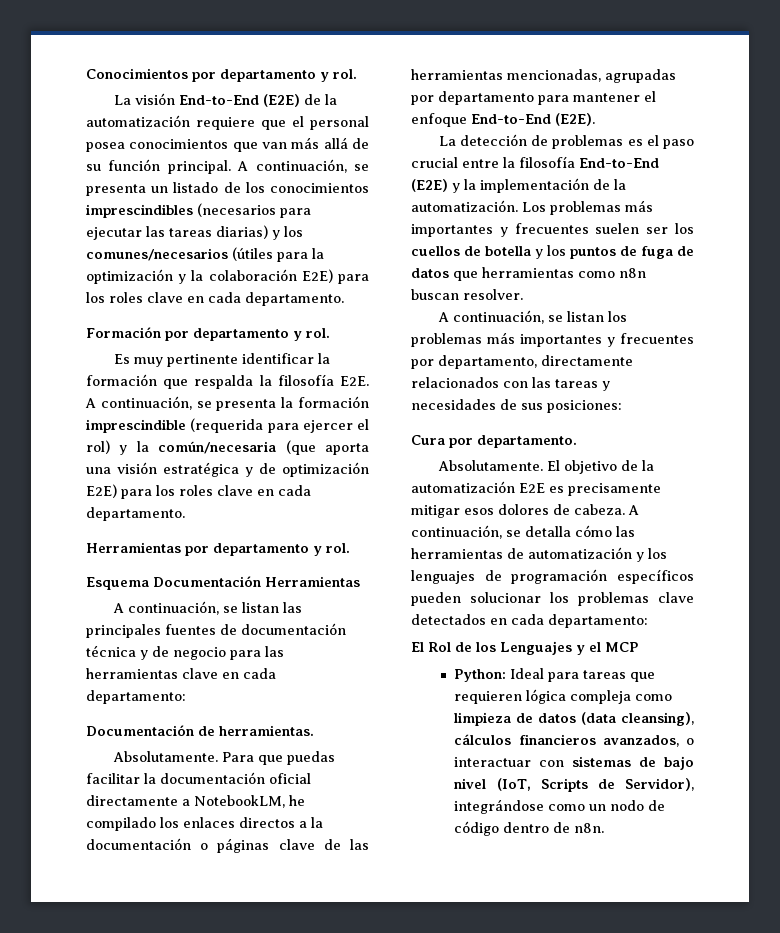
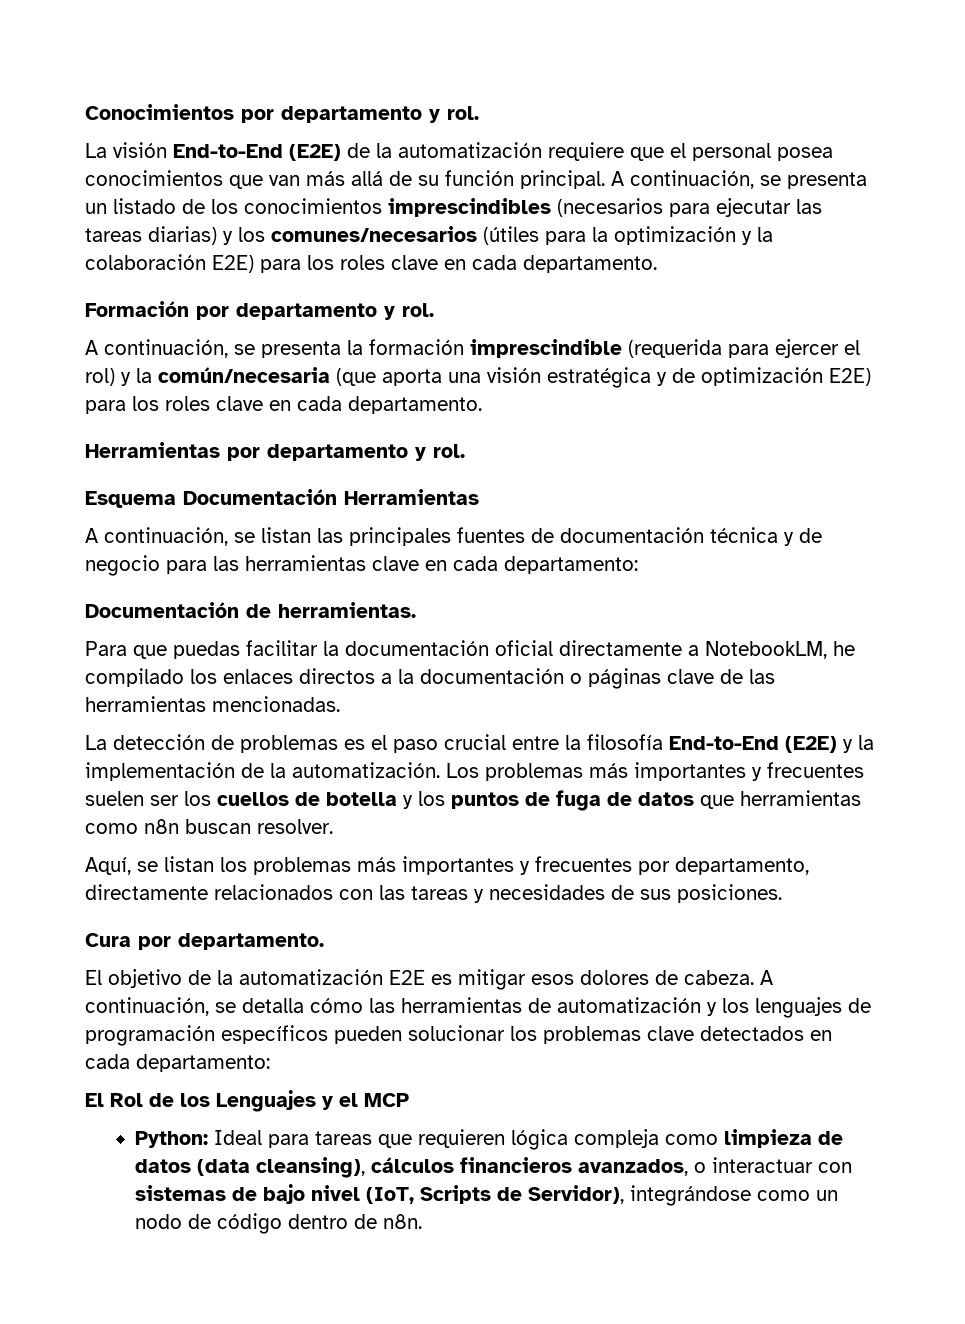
- Es muy pertinente identificar la formación que respalda la filosofía E2E. A continuación, se presenta la formación imprescindible (requerida para ejercer el rol) y la común/necesaria (que aporta una visión estratégica y de optimización E2E) para los roles clave en cada departamento.
+ A continuación, se presenta la formación imprescindible (requerida para ejercer el rol) y la común/necesaria (que aporta una visión estratégica y de optimización E2E) para los roles clave en cada departamento.
  Documentación de herramientas.
- Absolutamente. Para que puedas facilitar la documentación oficial directamente a NotebookLM, he compilado los enlaces directos a la documentación o páginas clave de las herramientas mencionadas, agrupadas por departamento para mantener el enfoque End-to-End (E2E).
+ Para que puedas facilitar la documentación oficial directamente a NotebookLM, he compilado los enlaces directos a la documentación o páginas clave de las herramientas mencionadas.
- A continuación, se listan los problemas más importantes y frecuentes por departamento, directamente relacionados con las tareas y necesidades de sus posiciones:
+ Aquí, se listan los problemas más importantes y frecuentes por departamento, directamente relacionados con las tareas y necesidades de sus posiciones.
  Cura por departamento.
- Absolutamente. El objetivo de la automatización E2E es precisamente mitigar esos dolores de cabeza.
+ El objetivo de la automatización E2E es mitigar esos dolores de cabeza.

